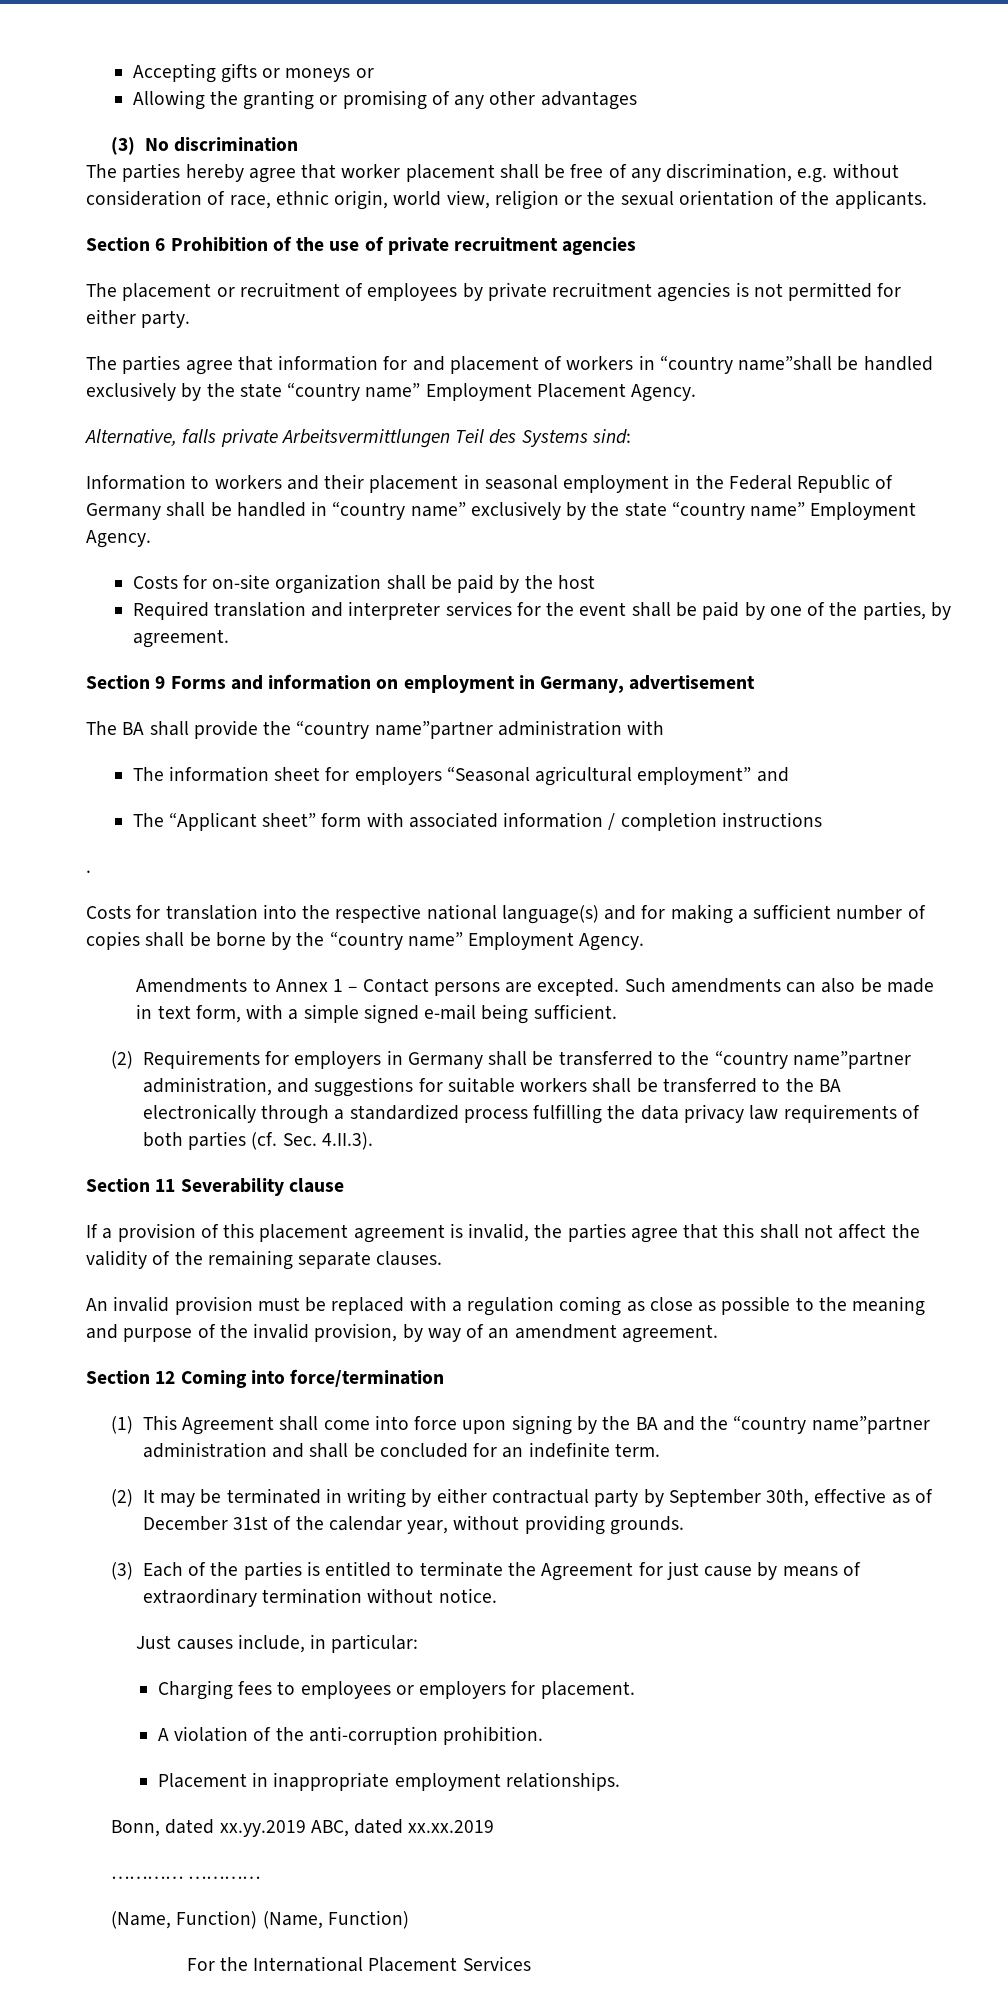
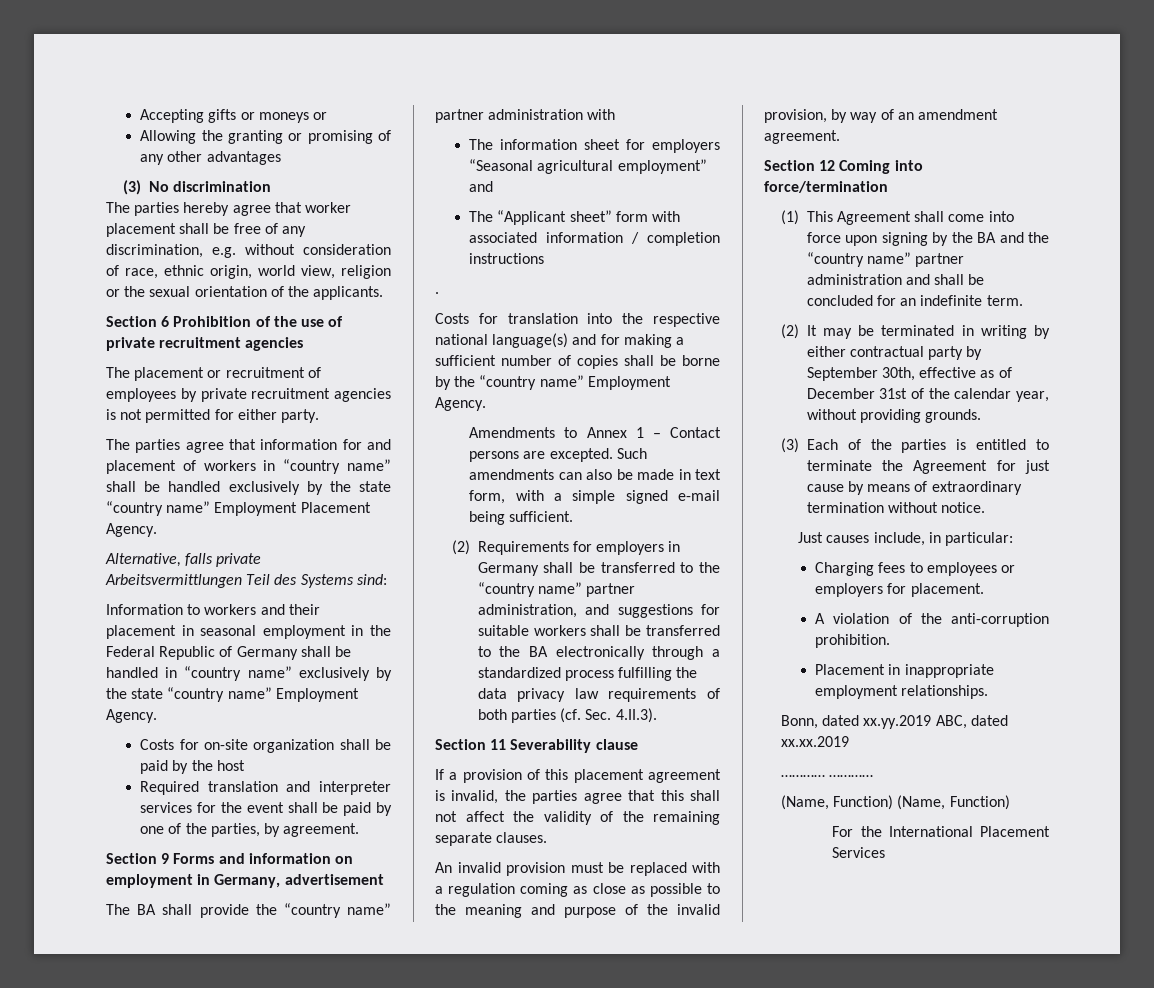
- The parties agree that information for and placement of workers in “country name”shall be handled exclusively by the state “country name” Employment Placement Agency.
+ The parties agree that information for and placement of workers in “country name” shall be handled exclusively by the state “country name” Employment Placement Agency.
- The BA shall provide the “country name”partner administration with
+ The BA shall provide the “country name” partner administration with
- (2) Requirements for employers in Germany shall be transferred to the “country name”partner administration, and suggestions for suitable workers shall be transferred to the BA electronically through a standardized process fulfilling the data privacy law requirements of both parties (cf. Sec. 4.II.3).
+ (2) Requirements for employers in Germany shall be transferred to the “country name” partner administration, and suggestions for suitable workers shall be transferred to the BA electronically through a standardized process fulfilling the data privacy law requirements of both parties (cf. Sec. 4.II.3).
- (1) This Agreement shall come into force upon signing by the BA and the “country name”partner administration and shall be concluded for an indefinite term.
+ (1) This Agreement shall come into force upon signing by the BA and the “country name” partner administration and shall be concluded for an indefinite term.

